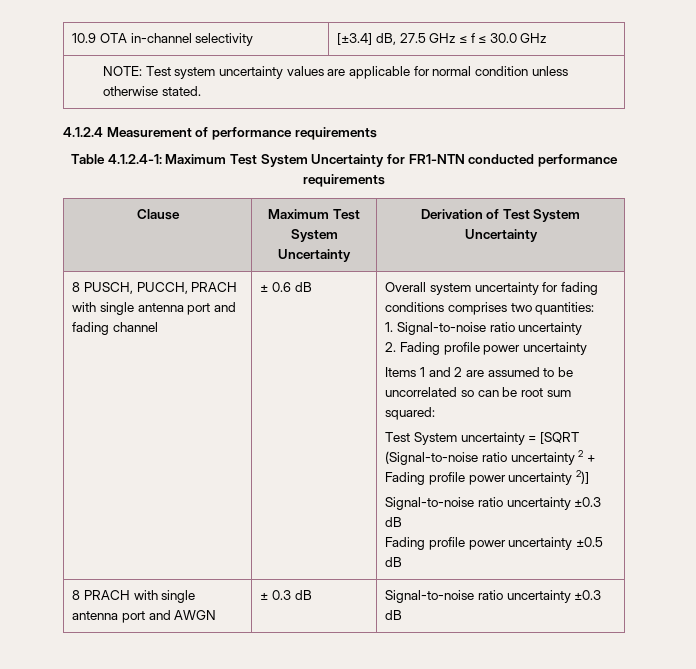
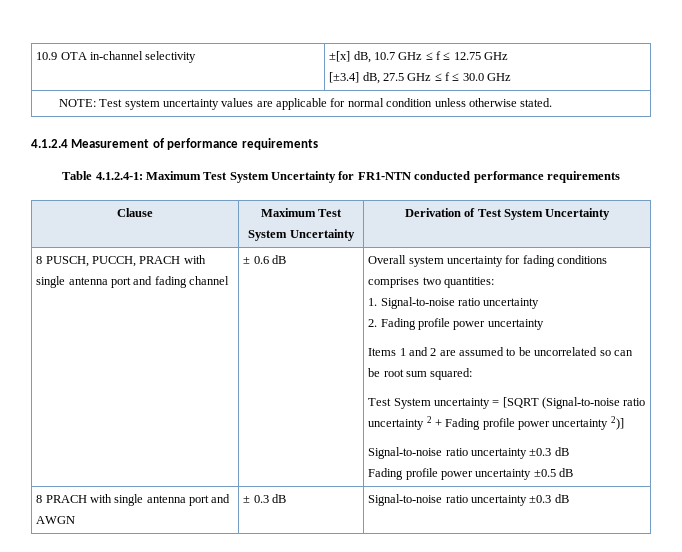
- 10.9 OTA in-channel selectivity | [±3.4] dB, 27.5 GHz ≤ f ≤ 30.0 GHz
+ 10.9 OTA in-channel selectivity | ±[x] dB, 10.7 GHz ≤ f ≤ 12.75 GHz
+ [±3.4] dB, 27.5 GHz ≤ f ≤ 30.0 GHz

